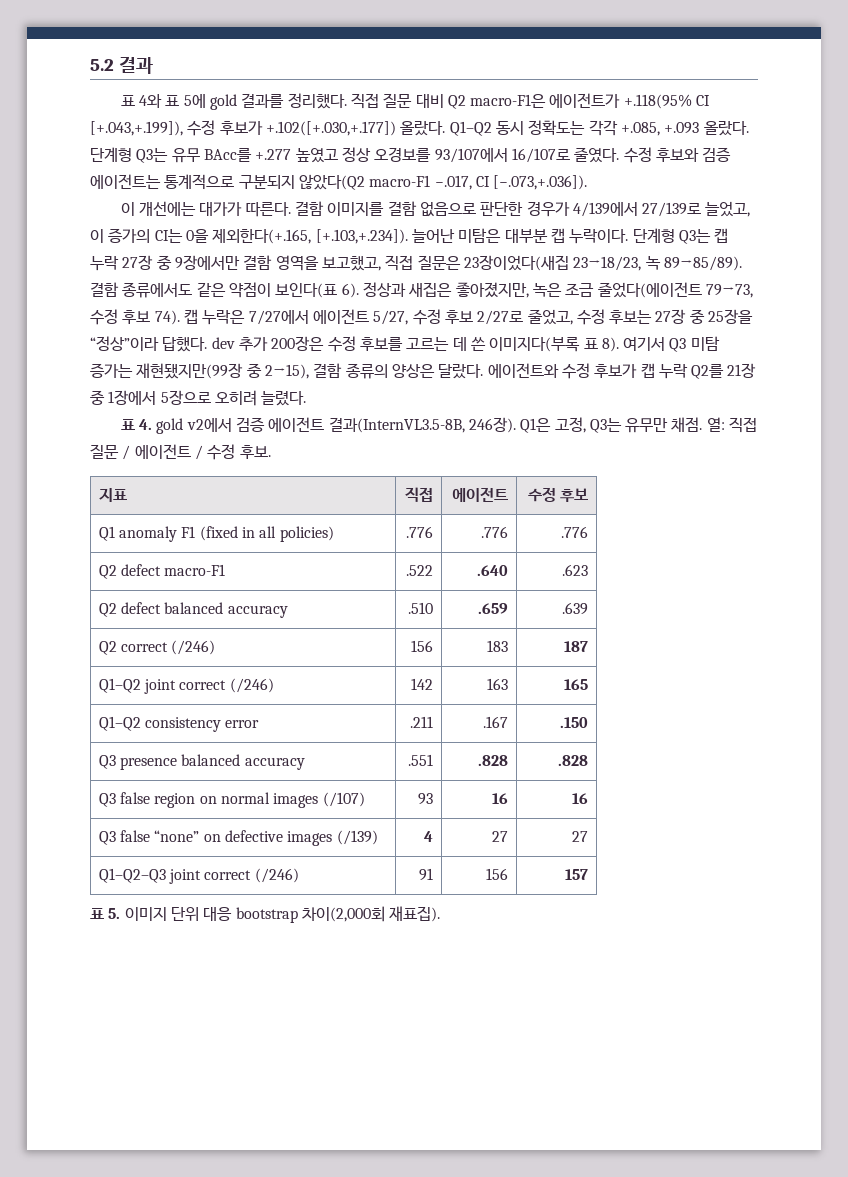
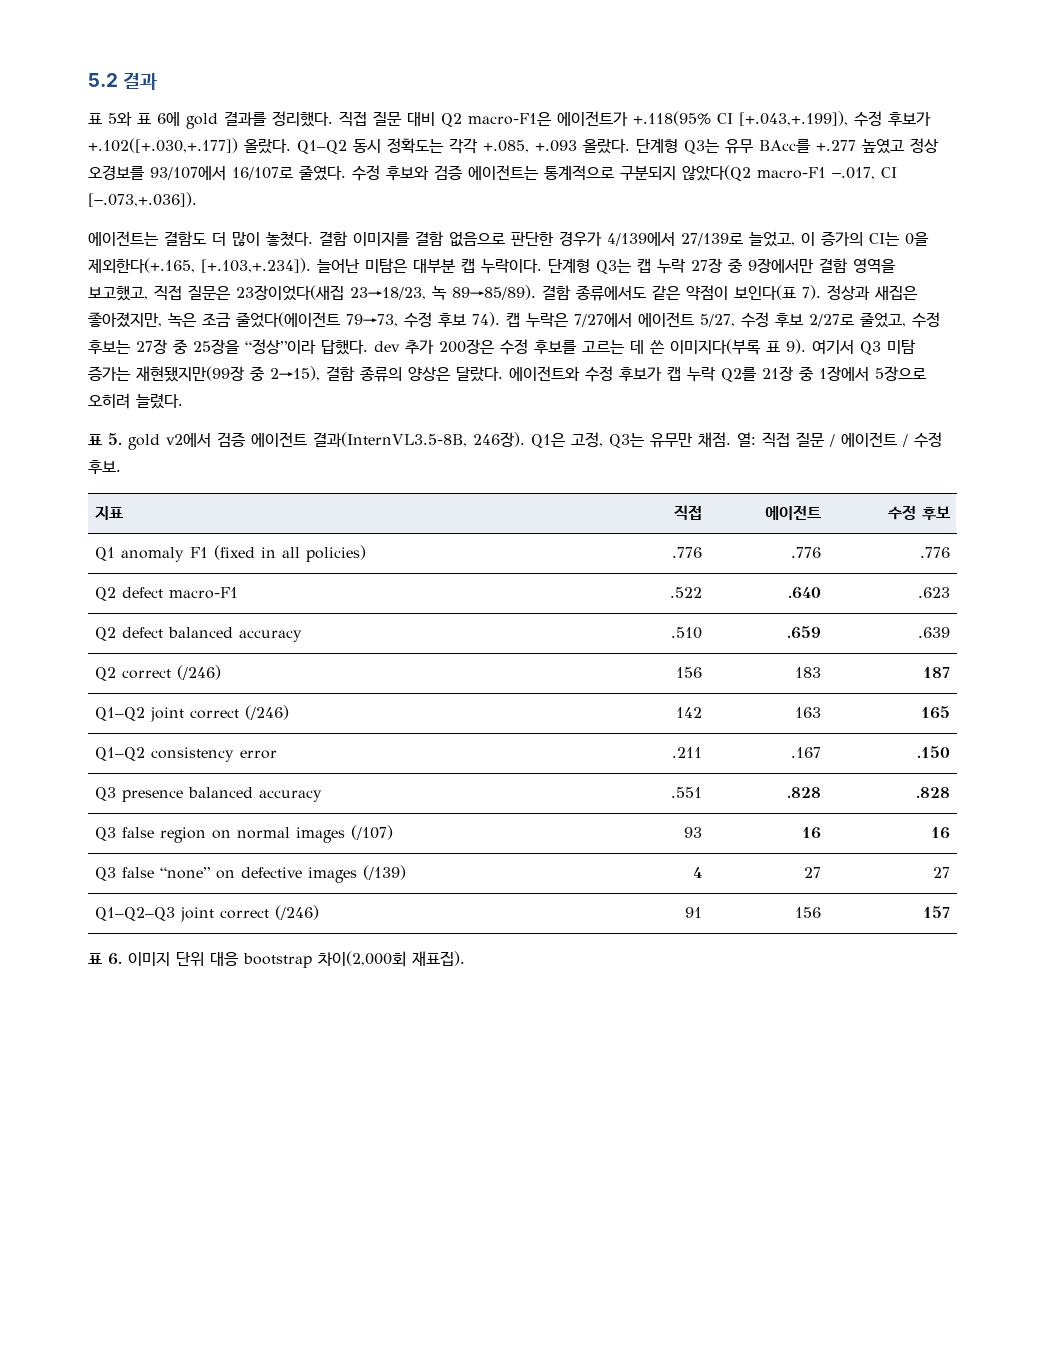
- 표 4와 표 5에 gold 결과를 정리했다.
+ 표 5와 표 6에 gold 결과를 정리했다.
- 이 개선에는 대가가 따른다.
+ 에이전트는 결함도 더 많이 놓쳤다.
- 결함 종류에서도 같은 약점이 보인다(표 6).
+ 결함 종류에서도 같은 약점이 보인다(표 7).
- 캡 누락은 7/27에서 에이전트 5/27, 수정 후보 2/27로 줄었고, 수정 후보는 27장 중 25장을 “정상”이라 답했다. dev 추가 200장은 수정 후보를 고르는 데 쓴 이미지다(부록 표 8).
+ 캡 누락은 7/27에서 에이전트 5/27, 수정 후보 2/27로 줄었고, 수정 후보는 27장 중 25장을 “정상”이라 답했다. dev 추가 200장은 수정 후보를 고르는 데 쓴 이미지다(부록 표 9).
- 표 4. gold v2에서 검증 에이전트 결과(InternVL3.5-8B, 246장).
+ 표 5. gold v2에서 검증 에이전트 결과(InternVL3.5-8B, 246장).
- 표 5. 이미지 단위 대응 bootstrap 차이(2,000회 재표집).
+ 표 6. 이미지 단위 대응 bootstrap 차이(2,000회 재표집).

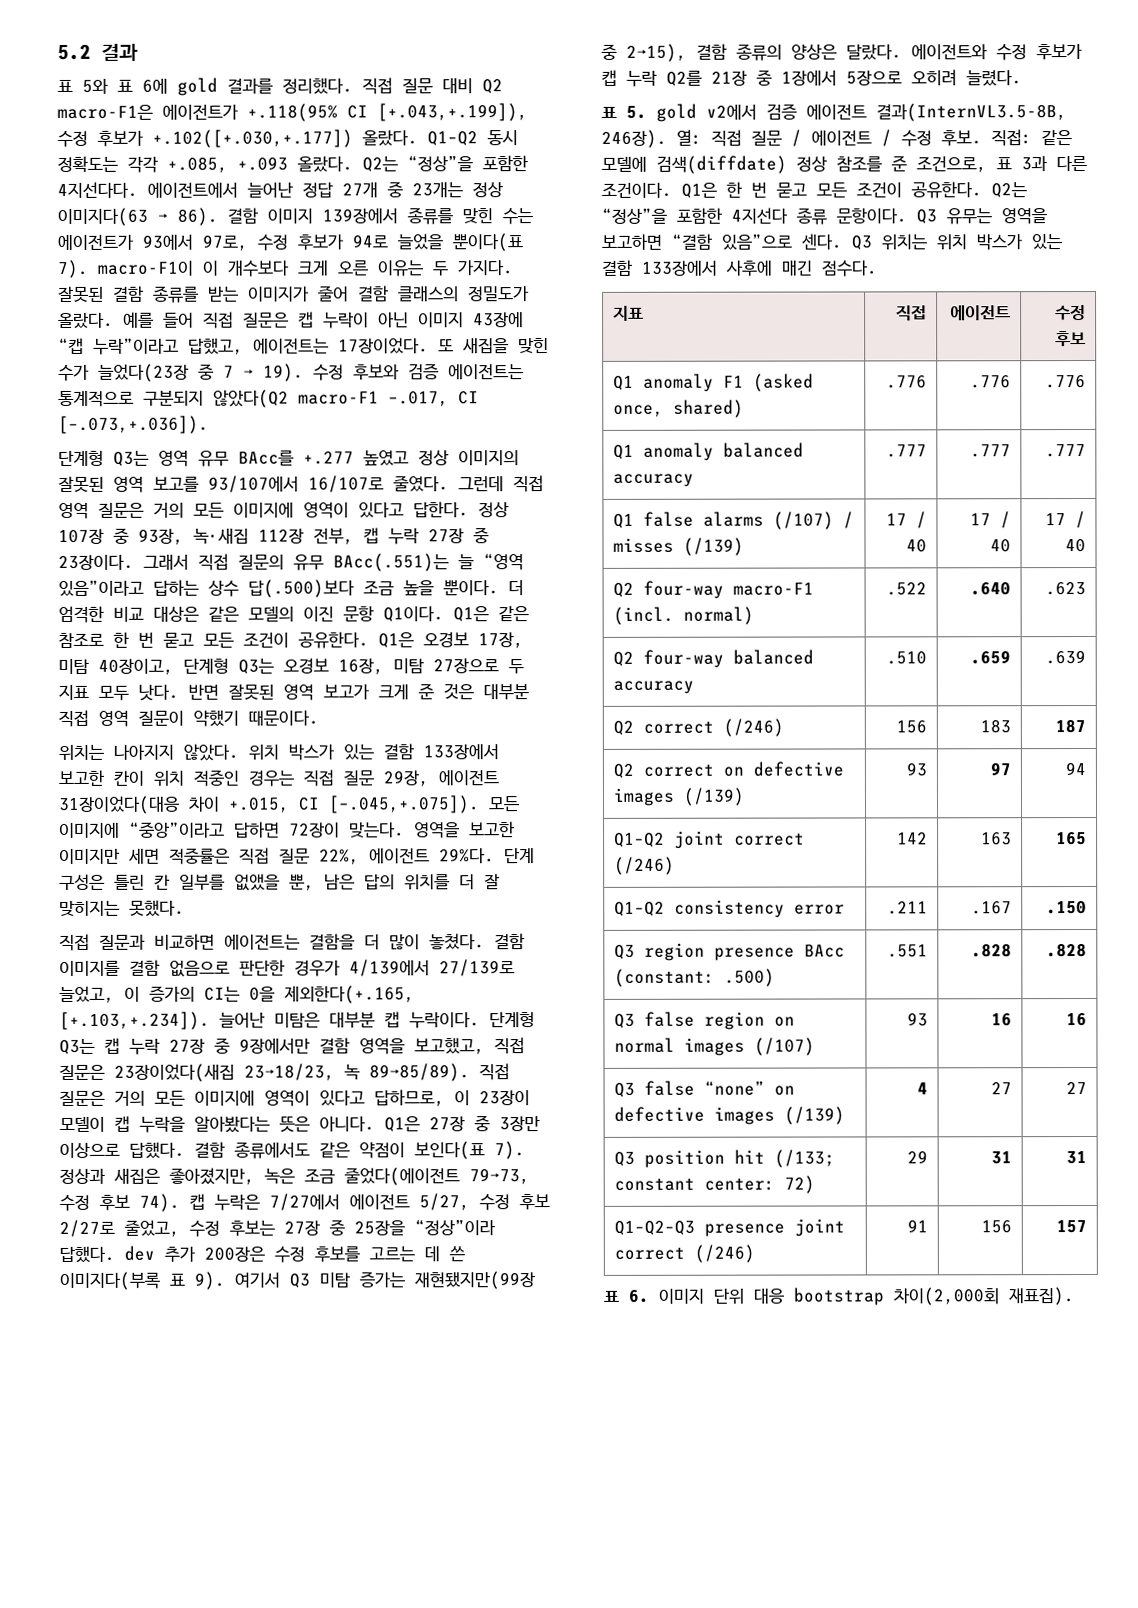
- 단계형 Q3는 유무 BAcc를 +.277 높였고 정상 오경보를 93/107에서 16/107로 줄였다.
+ Q2는 “정상”을 포함한 4지선다다. 에이전트에서 늘어난 정답 27개 중 23개는 정상 이미지다(63 → 86). 결함 이미지 139장에서 종류를 맞힌 수는 에이전트가 93에서 97로, 수정 후보가 94로 늘었을 뿐이다(표 7). macro-F1이 이 개수보다 크게 오른 이유는 두 가지다. 잘못된 결함 종류를 받는 이미지가 줄어 결함 클래스의 정밀도가 올랐다. 예를 들어 직접 질문은 캡 누락이 아닌 이미지 43장에 “캡 누락”이라고 답했고, 에이전트는 17장이었다. 또 새집을 맞힌 수가 늘었다(23장 중 7 → 19).
- 에이전트는 결함도 더 많이 놓쳤다.
+ 단계형 Q3는 영역 유무 BAcc를 +.277 높였고 정상 이미지의 잘못된 영역 보고를 93/107에서 16/107로 줄였다. 그런데 직접 영역 질문은 거의 모든 이미지에 영역이 있다고 답한다. 정상 107장 중 93장, 녹·새집 112장 전부, 캡 누락 27장 중 23장이다. 그래서 직접 질문의 유무 BAcc(.551)는 늘 “영역 있음”이라고 답하는 상수 답(.500)보다 조금 높을 뿐이다. 더 엄격한 비교 대상은 같은 모델의 이진 문항 Q1이다. Q1은 같은 참조로 한 번 묻고 모든 조건이 공유한다. Q1은 오경보 17장, 미탐 40장이고, 단계형 Q3는 오경보 16장, 미탐 27장으로 두 지표 모두 낫다. 반면 잘못된 영역 보고가 크게 준 것은 대부분 직접 영역 질문이 약했기 때문이다.
+ 위치는 나아지지 않았다. 위치 박스가 있는 결함 133장에서 보고한 칸이 위치 적중인 경우는 직접 질문 29장, 에이전트 31장이었다(대응 차이 +.015, CI [−.045,+.075]). 모든 이미지에 “중앙”이라고 답하면 72장이 맞는다. 영역을 보고한 이미지만 세면 적중률은 직접 질문 22%, 에이전트 29%다. 단계 구성은 틀린 칸 일부를 없앴을 뿐, 남은 답의 위치를 더 잘 맞히지는 못했다.
+ 직접 질문과 비교하면 에이전트는 결함을 더 많이 놓쳤다.
+ 직접 질문은 거의 모든 이미지에 영역이 있다고 답하므로, 이 23장이 모델이 캡 누락을 알아봤다는 뜻은 아니다. Q1은 27장 중 3장만 이상으로 답했다.
- Q1은 고정, Q3는 유무만 채점.
+ 직접: 같은 모델에 검색(diffdate) 정상 참조를 준 조건으로, 표 3과 다른 조건이다. Q1은 한 번 묻고 모든 조건이 공유한다. Q2는 “정상”을 포함한 4지선다 종류 문항이다. Q3 유무는 영역을 보고하면 “결함 있음”으로 센다. Q3 위치는 위치 박스가 있는 결함 133장에서 사후에 매긴 점수다.
- Q1 anomaly F1 (fixed in all policies) | .776 | .776 | .776
+ Q1 anomaly F1 (asked once, shared) | .776 | .776 | .776
- Q2 defect macro-F1 | .522 | .640 | .623
+ Q1 anomaly balanced accuracy | .777 | .777 | .777
+ Q1 false alarms (/107) / misses (/139) | 17 / 40 | 17 / 40 | 17 / 40
+ Q2 four-way macro-F1 (incl. normal) | .522 | .640 | .623
- Q2 defect balanced accuracy | .510 | .659 | .639
+ Q2 four-way balanced accuracy | .510 | .659 | .639
+ Q2 correct on defective images (/139) | 93 | 97 | 94
- Q3 presence balanced accuracy | .551 | .828 | .828
+ Q3 region presence BAcc (constant: .500) | .551 | .828 | .828
+ Q3 position hit (/133; constant center: 72) | 29 | 31 | 31
- Q1–Q2–Q3 joint correct (/246) | 91 | 156 | 157
+ Q1–Q2–Q3 presence joint correct (/246) | 91 | 156 | 157

